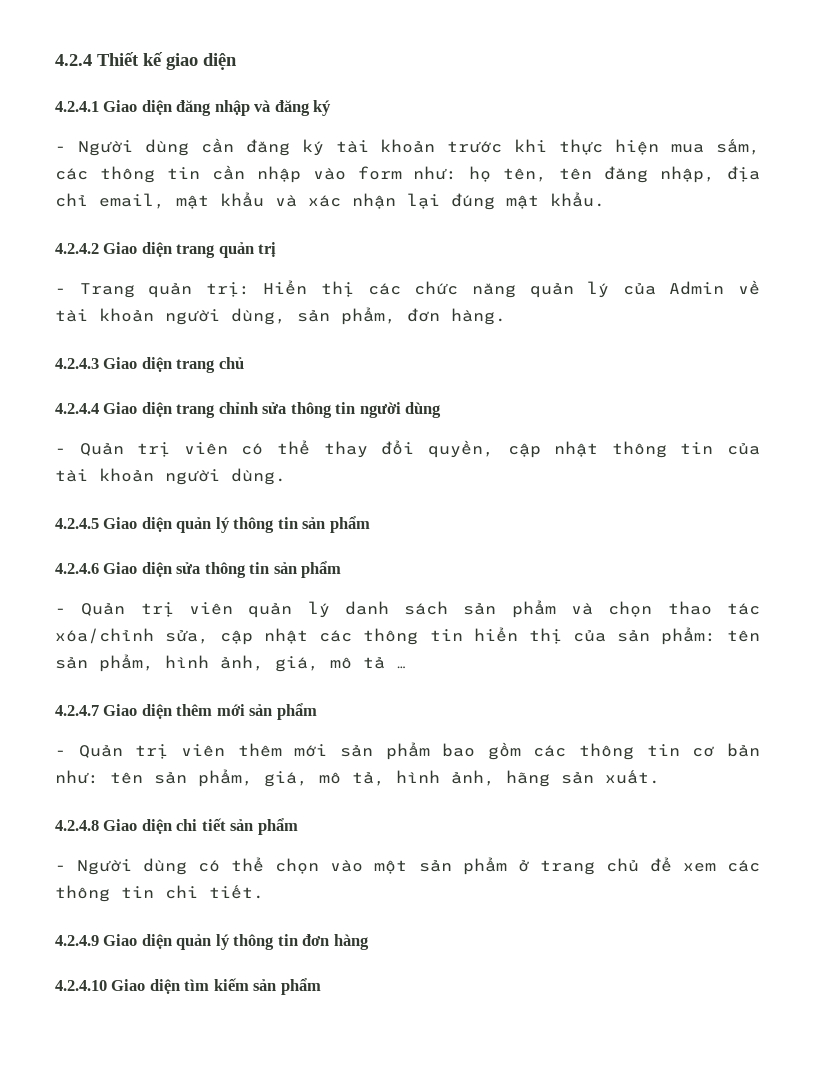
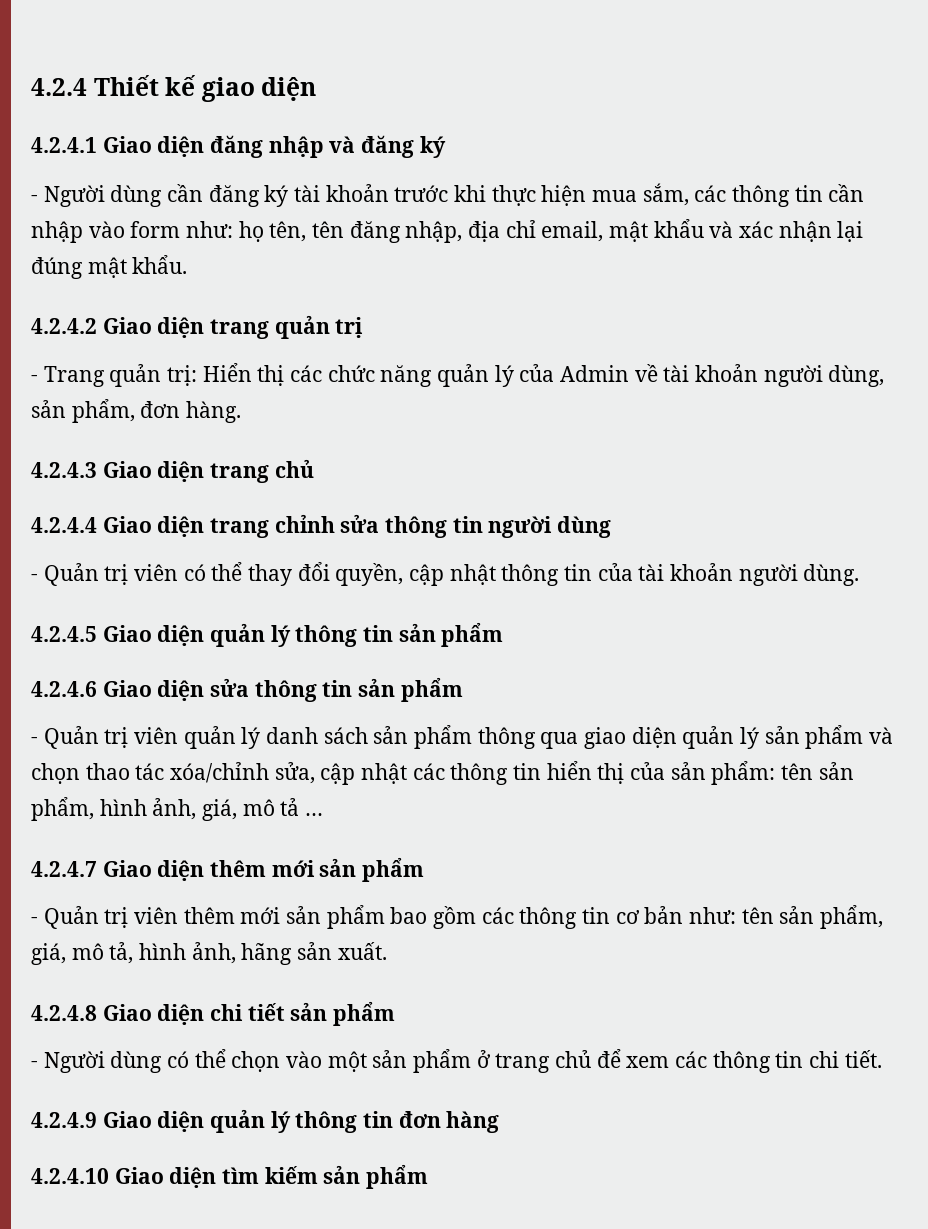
- - Quản trị viên quản lý danh sách sản phẩm và chọn thao tác xóa/chỉnh sửa, cập nhật các thông tin hiển thị của sản phẩm: tên sản phẩm, hình ảnh, giá, mô tả …
+ - Quản trị viên quản lý danh sách sản phẩm thông qua giao diện quản lý sản phẩm và chọn thao tác xóa/chỉnh sửa, cập nhật các thông tin hiển thị của sản phẩm: tên sản phẩm, hình ảnh, giá, mô tả …

